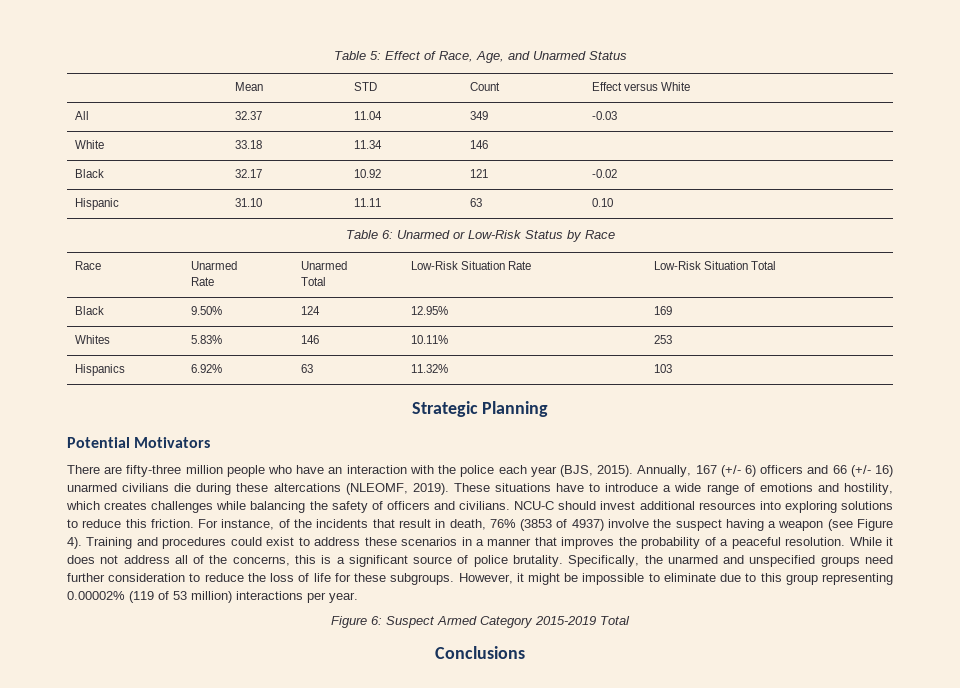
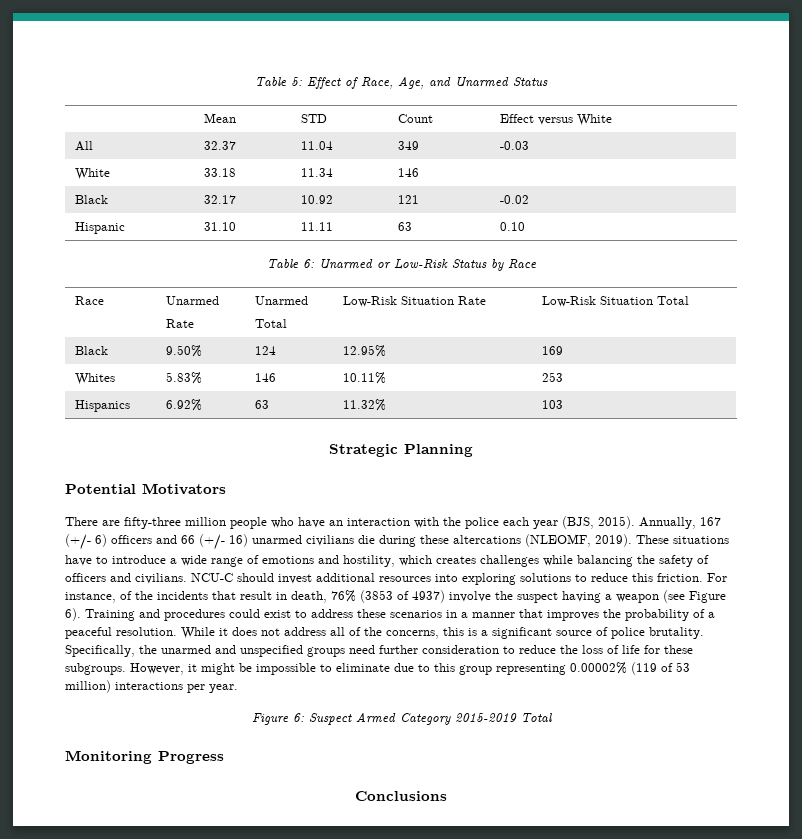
- For instance, of the incidents that result in death, 76% (3853 of 4937) involve the suspect having a weapon (see Figure 4).
+ For instance, of the incidents that result in death, 76% (3853 of 4937) involve the suspect having a weapon (see Figure 6).
+ Monitoring Progress

